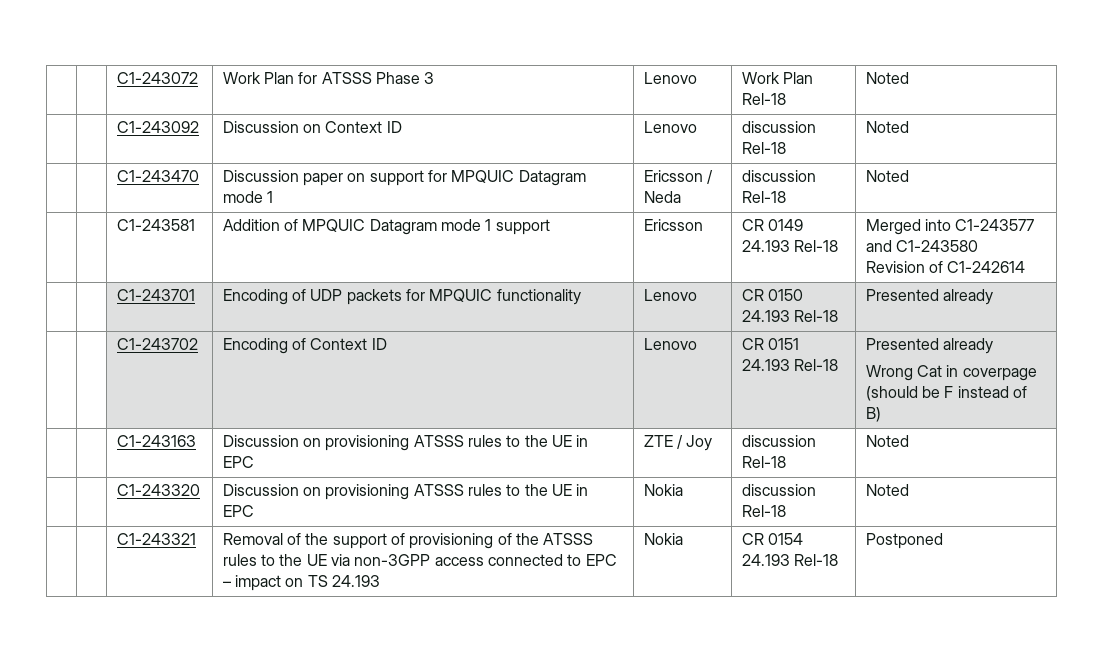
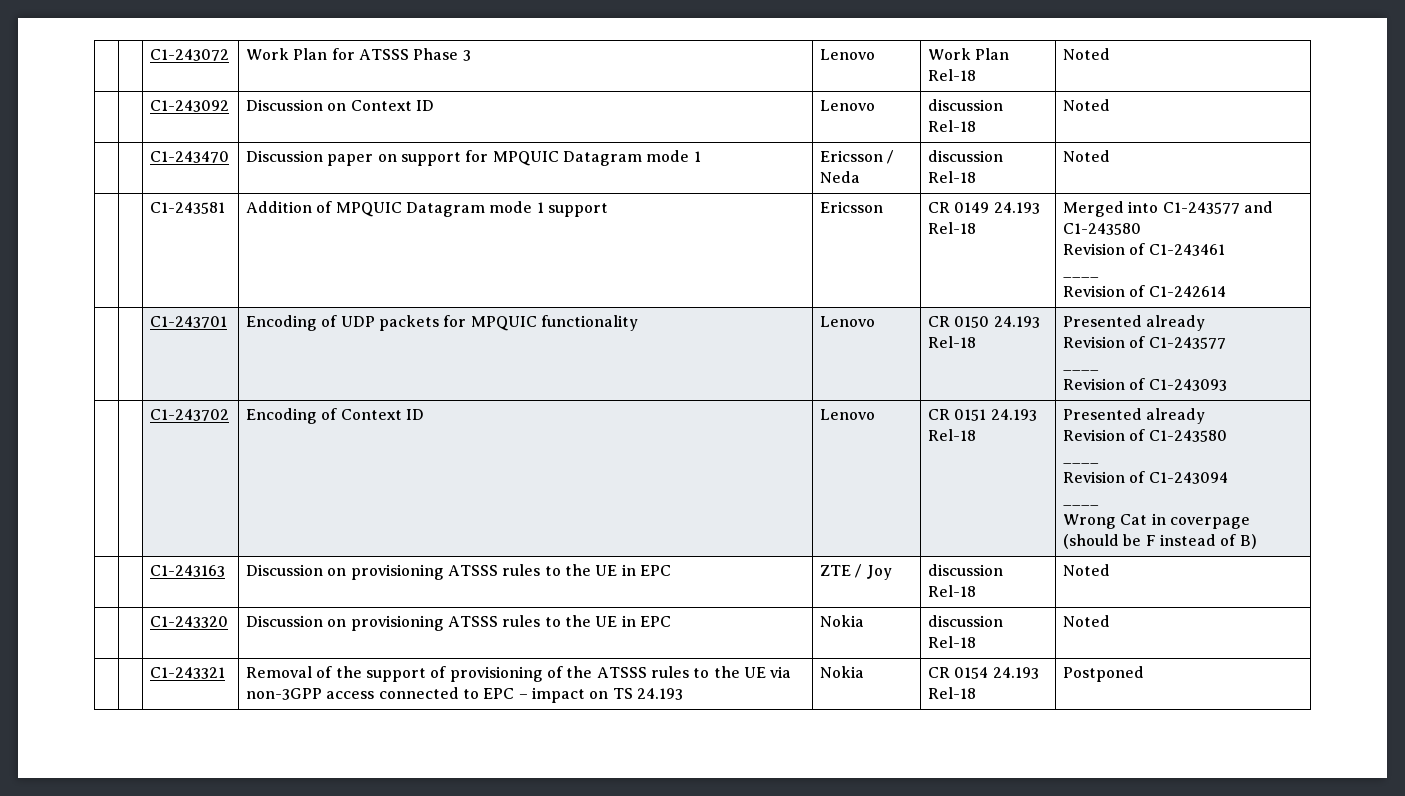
  | | C1-243581 | Addition of MPQUIC Datagram mode 1 support | Ericsson | CR 0149 24.193 Rel-18 | Merged into C1-243577 and C1-243580
+ Revision of C1-243461
+ ____
  | | C1-243701 | Encoding of UDP packets for MPQUIC functionality | Lenovo | CR 0150 24.193 Rel-18 | Presented already
+ Revision of C1-243577
+ ____
+ Revision of C1-243093
  | | C1-243702 | Encoding of Context ID | Lenovo | CR 0151 24.193 Rel-18 | Presented already
+ Revision of C1-243580
+ ____
+ Revision of C1-243094
+ ____

